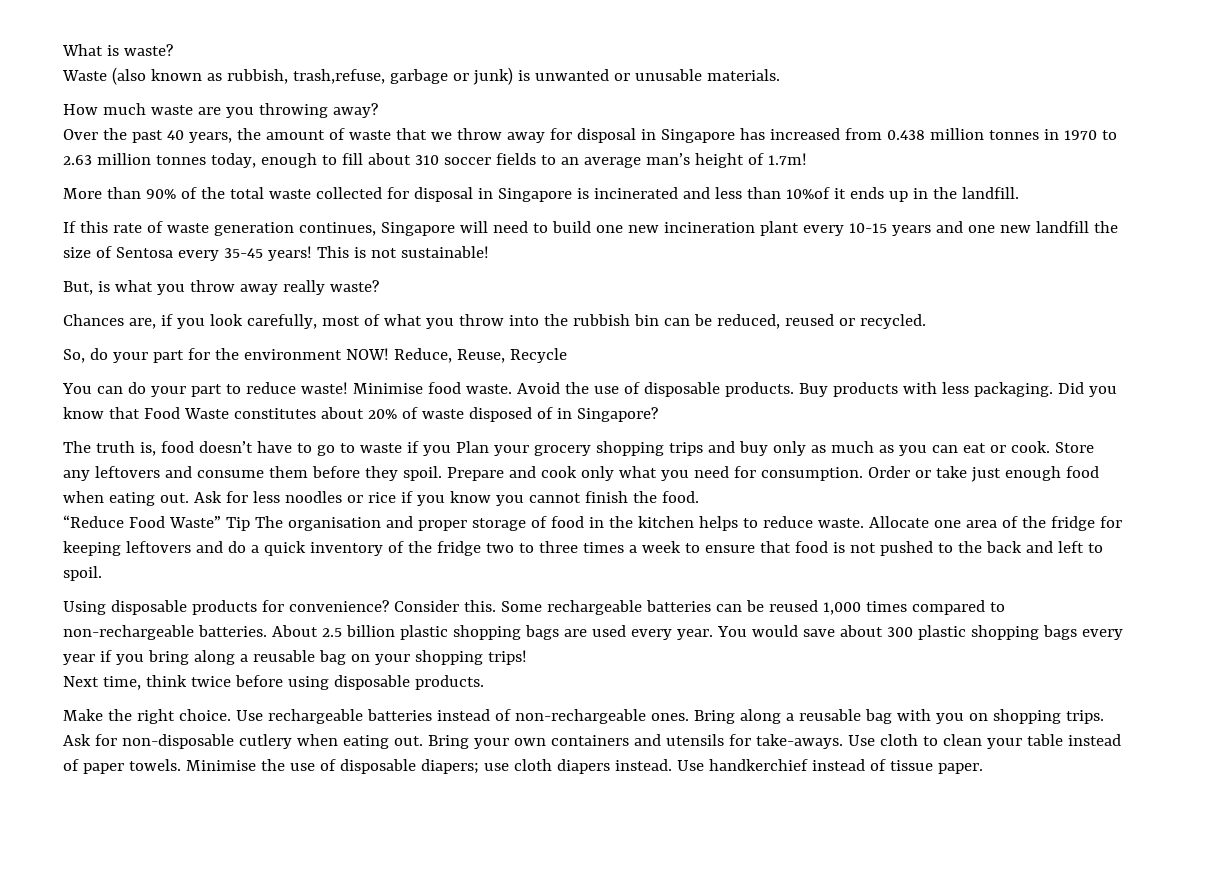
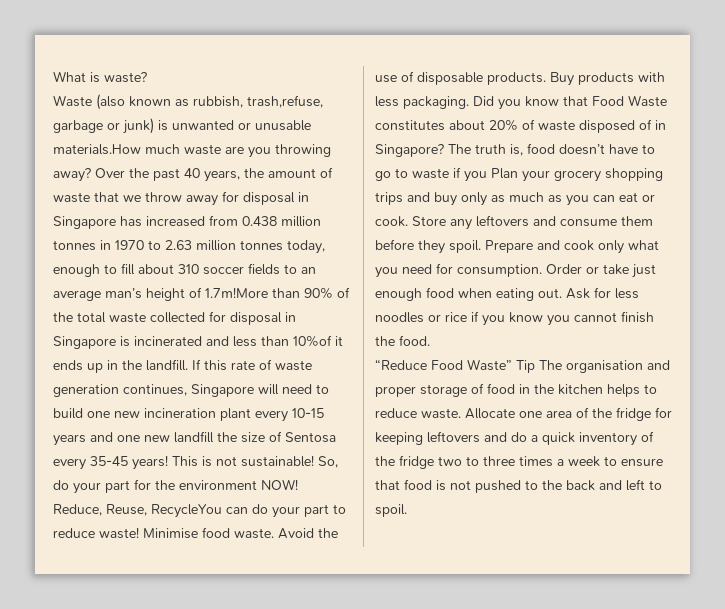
- Waste (also known as rubbish, trash,refuse, garbage or junk) is unwanted or unusable materials.
- How much waste are you throwing away?
- Over the past 40 years, the amount of waste that we throw away for disposal in Singapore has increased from 0.438 million tonnes in 1970 to 2.63 million tonnes today, enough to fill about 310 soccer fields to an average man’s height of 1.7m!
- More than 90% of the total waste collected for disposal in Singapore is incinerated and less than 10%of it ends up in the landfill.
- If this rate of waste generation continues, Singapore will need to build one new incineration plant every 10-15 years and one new landfill the size of Sentosa every 35-45 years!
+ Waste (also known as rubbish, trash,refuse, garbage or junk) is unwanted or unusable materials.How much waste are you throwing away? Over the past 40 years, the amount of waste that we throw away for disposal in Singapore has increased from 0.438 million tonnes in 1970 to 2.63 million tonnes today, enough to fill about 310 soccer fields to an average man’s height of 1.7m!More than 90% of the total waste collected for disposal in Singapore is incinerated and less than 10%of it ends up in the landfill. If this rate of waste generation continues, Singapore will need to build one new incineration plant every 10-15 years and one new landfill the size of Sentosa every 35-45 years!
- This is not sustainable!
- But, is what you throw away really waste?
- Chances are, if you look carefully, most of what you throw into the rubbish bin can be reduced, reused or recycled.
- So, do your part for the environment NOW!
+ This is not sustainable! So, do your part for the environment NOW!
- Reduce, Reuse, Recycle
- You can do your part to reduce waste!
+ Reduce, Reuse, RecycleYou can do your part to reduce waste!
- Did you know that Food Waste constitutes about 20% of waste disposed of in Singapore?
- The truth is, food doesn’t have to go to waste if you Plan your grocery shopping trips and buy only as much as you can eat or cook.
+ Did you know that Food Waste constitutes about 20% of waste disposed of in Singapore? The truth is, food doesn’t have to go to waste if you Plan your grocery shopping trips and buy only as much as you can eat or cook.
- Using disposable products for convenience? Consider this. Some rechargeable batteries can be reused 1,000 times compared to non-rechargeable batteries. About 2.5 billion plastic shopping bags are used every year. You would save about 300 plastic shopping bags every year if you bring along a reusable bag on your shopping trips!
- Next time, think twice before using disposable products.
- Make the right choice. Use rechargeable batteries instead of non-rechargeable ones. Bring along a reusable bag with you on shopping trips. Ask for non-disposable cutlery when eating out. Bring your own containers and utensils for take-aways. Use cloth to clean your table instead of paper towels. Minimise the use of disposable diapers; use cloth diapers instead. Use handkerchief instead of tissue paper.

